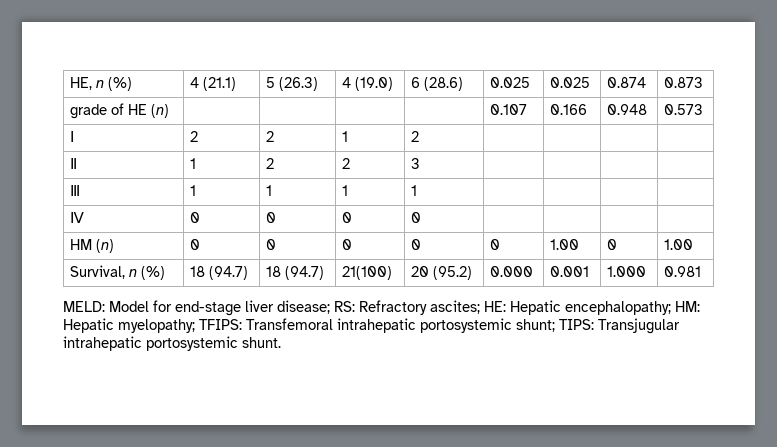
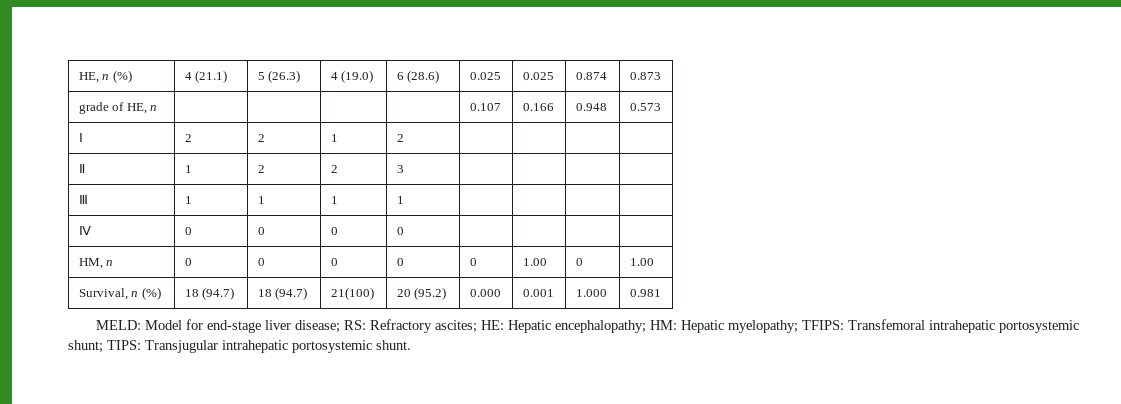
- grade of HE (n) | | | | | 0.107 | 0.166 | 0.948 | 0.573
+ grade of HE, n | | | | | 0.107 | 0.166 | 0.948 | 0.573
- HM (n) | 0 | 0 | 0 | 0 | 0 | 1.00 | 0 | 1.00
+ HM, n | 0 | 0 | 0 | 0 | 0 | 1.00 | 0 | 1.00

